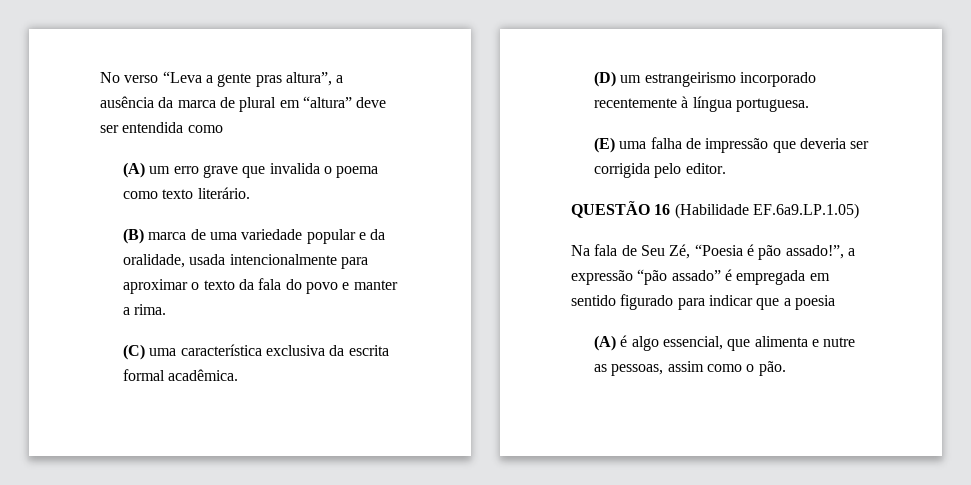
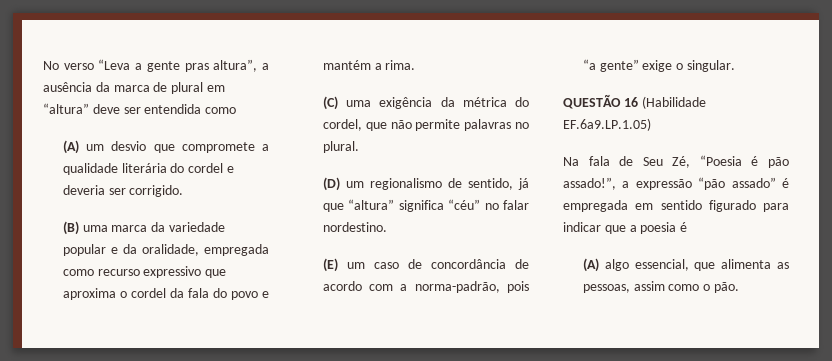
- (A) um erro grave que invalida o poema como texto literário.
- (B) marca de uma variedade popular e da oralidade, usada intencionalmente para aproximar o texto da fala do povo e manter a rima.
+ (A) um desvio que compromete a qualidade literária do cordel e deveria ser corrigido.
+ (B) uma marca da variedade popular e da oralidade, empregada como recurso expressivo que aproxima o cordel da fala do povo e mantém a rima.
- (C) uma característica exclusiva da escrita formal acadêmica.
- (D) um estrangeirismo incorporado recentemente à língua portuguesa.
- (E) uma falha de impressão que deveria ser corrigida pelo editor.
+ (C) uma exigência da métrica do cordel, que não permite palavras no plural.
+ (D) um regionalismo de sentido, já que “altura” significa “céu” no falar nordestino.
+ (E) um caso de concordância de acordo com a norma-padrão, pois “a gente” exige o singular.
- Na fala de Seu Zé, “Poesia é pão assado!”, a expressão “pão assado” é empregada em sentido figurado para indicar que a poesia
- (A) é algo essencial, que alimenta e nutre as pessoas, assim como o pão.
+ Na fala de Seu Zé, “Poesia é pão assado!”, a expressão “pão assado” é empregada em sentido figurado para indicar que a poesia é
+ (A) algo essencial, que alimenta as pessoas, assim como o pão.

